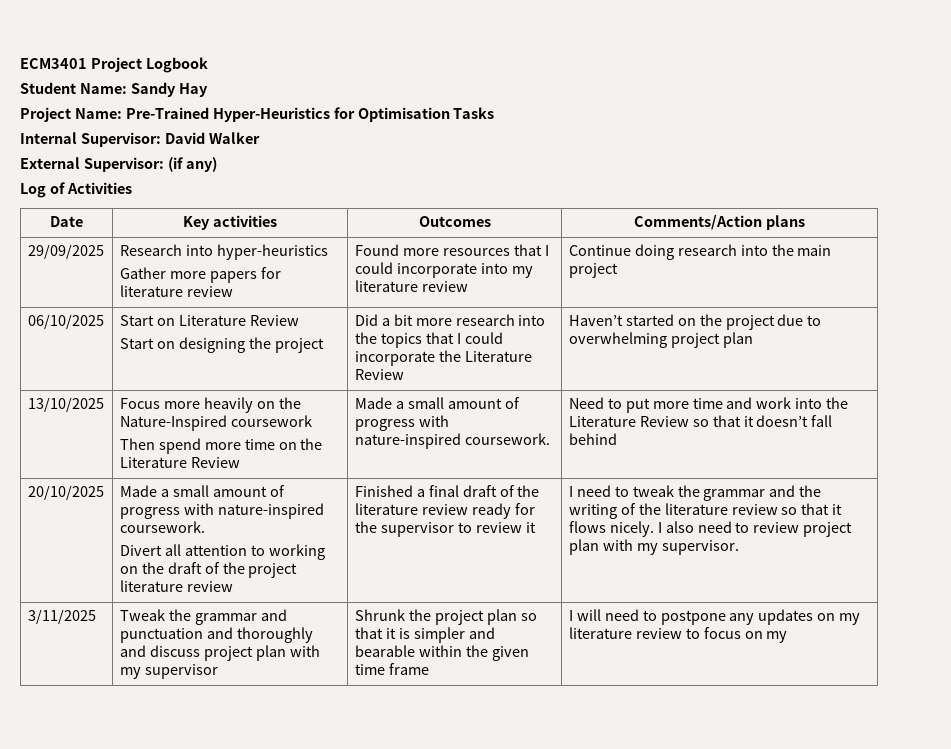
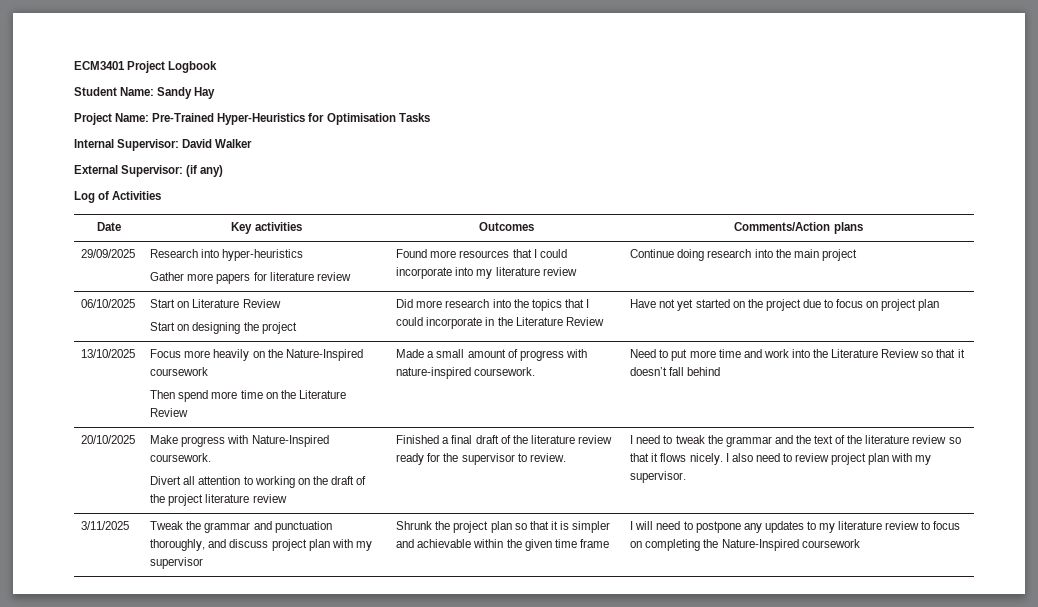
  06/10/2025 | Start on Literature Review
- Start on designing the project | Did a bit more research into the topics that I could incorporate the Literature Review | Haven’t started on the project due to overwhelming project plan
+ Start on designing the project | Did more research into the topics that I could incorporate in the Literature Review | Have not yet started on the project due to focus on project plan
- 20/10/2025 | Made a small amount of progress with nature-inspired coursework.
+ 20/10/2025 | Make progress with Nature-Inspired coursework.
- Finished a final draft of the literature review ready for the supervisor to review it
+ Finished a final draft of the literature review ready for the supervisor to review.
- I need to tweak the grammar and the writing of the literature review so that it flows nicely.
+ I need to tweak the grammar and the text of the literature review so that it flows nicely.
- Tweak the grammar and punctuation and thoroughly and discuss project plan with my supervisor
+ Tweak the grammar and punctuation thoroughly, and discuss project plan with my supervisor
- Shrunk the project plan so that it is simpler and bearable within the given time frame
+ Shrunk the project plan so that it is simpler and achievable within the given time frame
- I will need to postpone any updates on my literature review to focus on my
+ I will need to postpone any updates to my literature review to focus on completing the Nature-Inspired coursework

